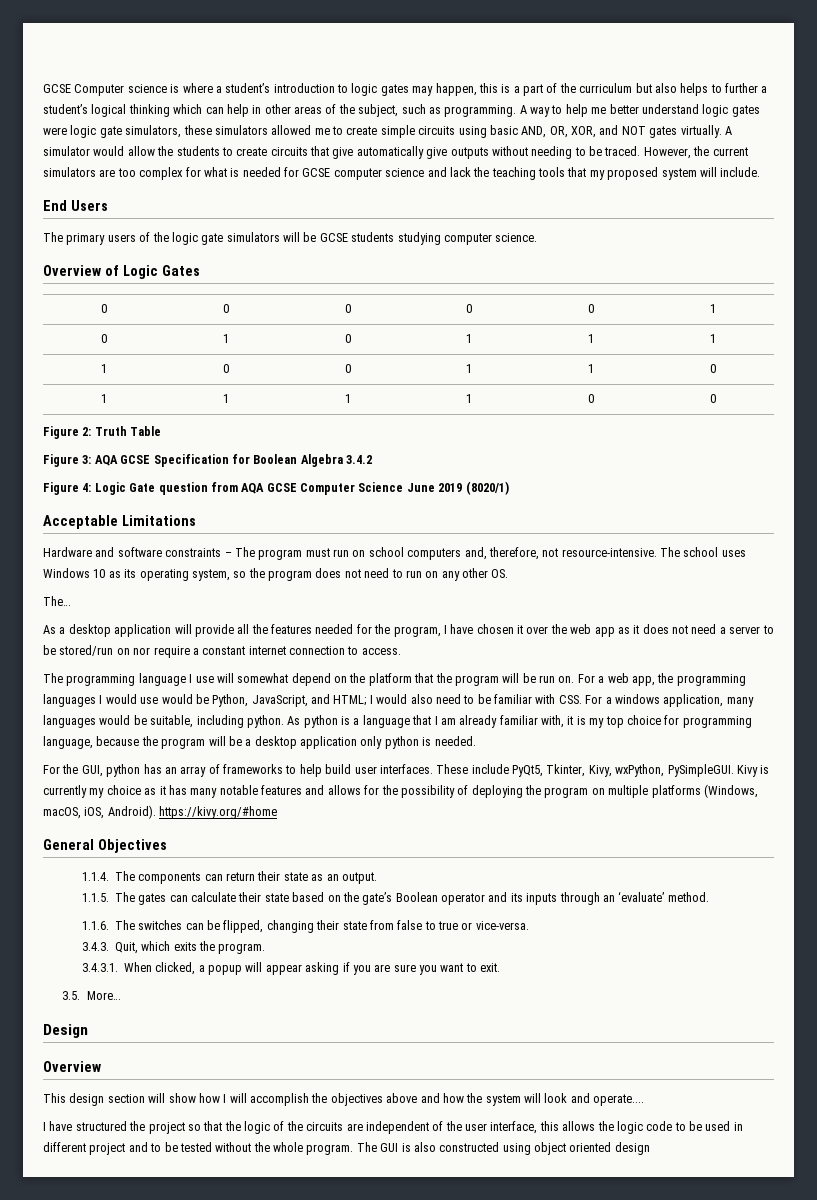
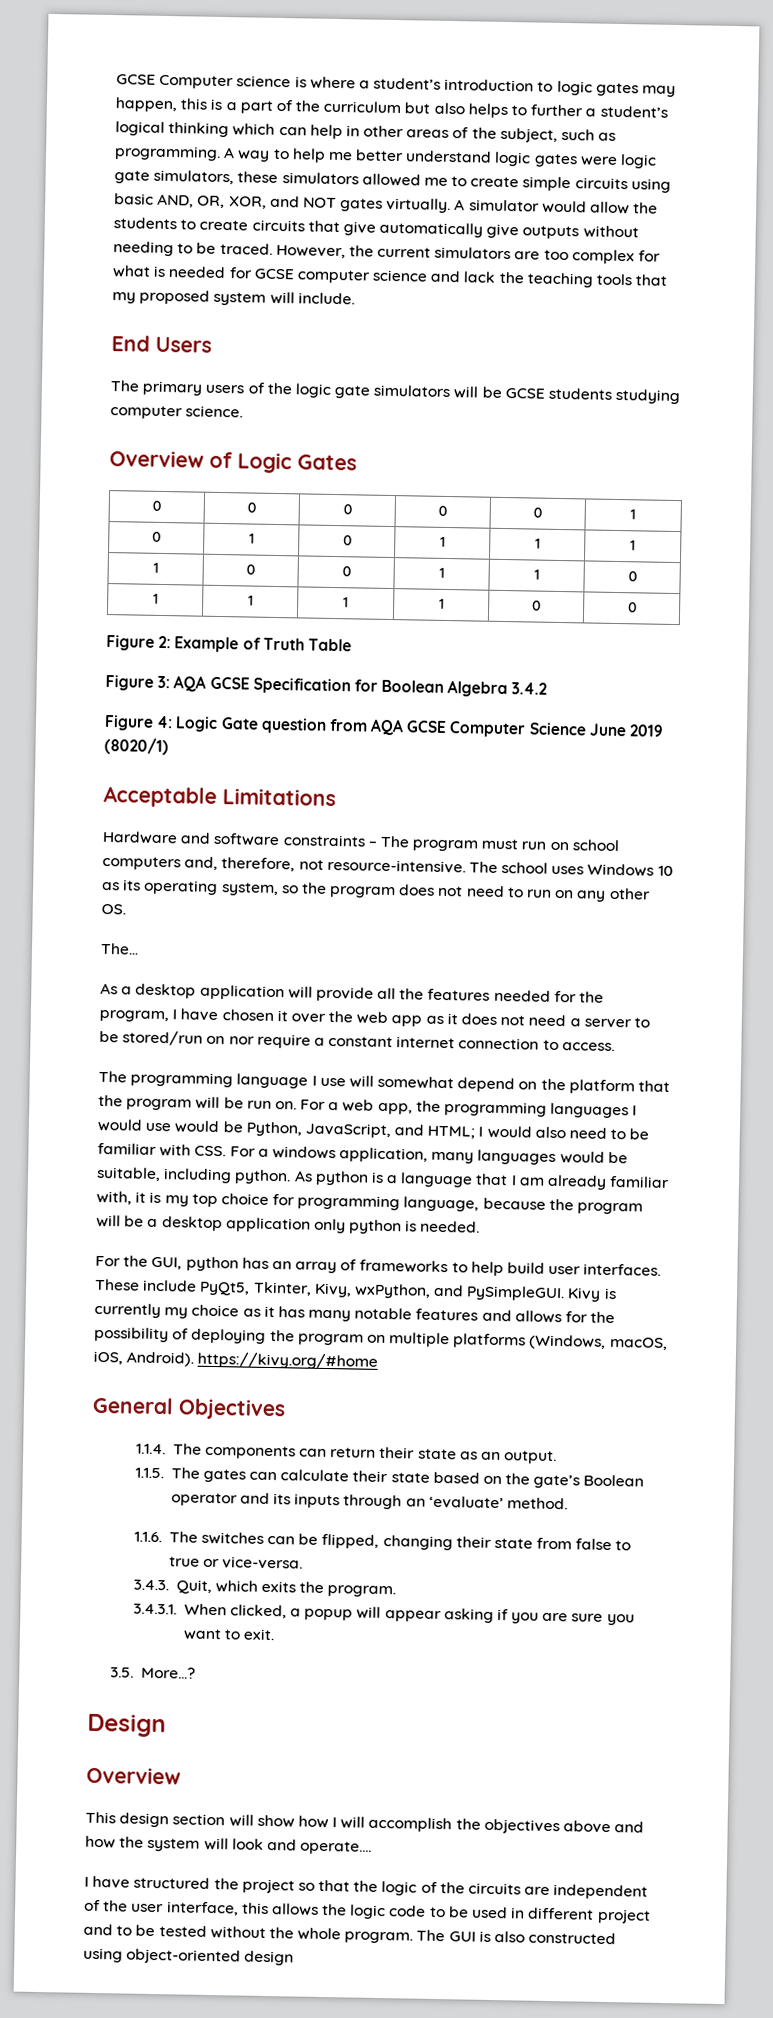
- Figure 2: Truth Table
+ Figure 2: Example of Truth Table
- These include PyQt5, Tkinter, Kivy, wxPython, PySimpleGUI.
+ These include PyQt5, Tkinter, Kivy, wxPython, and PySimpleGUI.
- 3.5. More…
+ 3.5. More…?
- The GUI is also constructed using object oriented design
+ The GUI is also constructed using object-oriented design

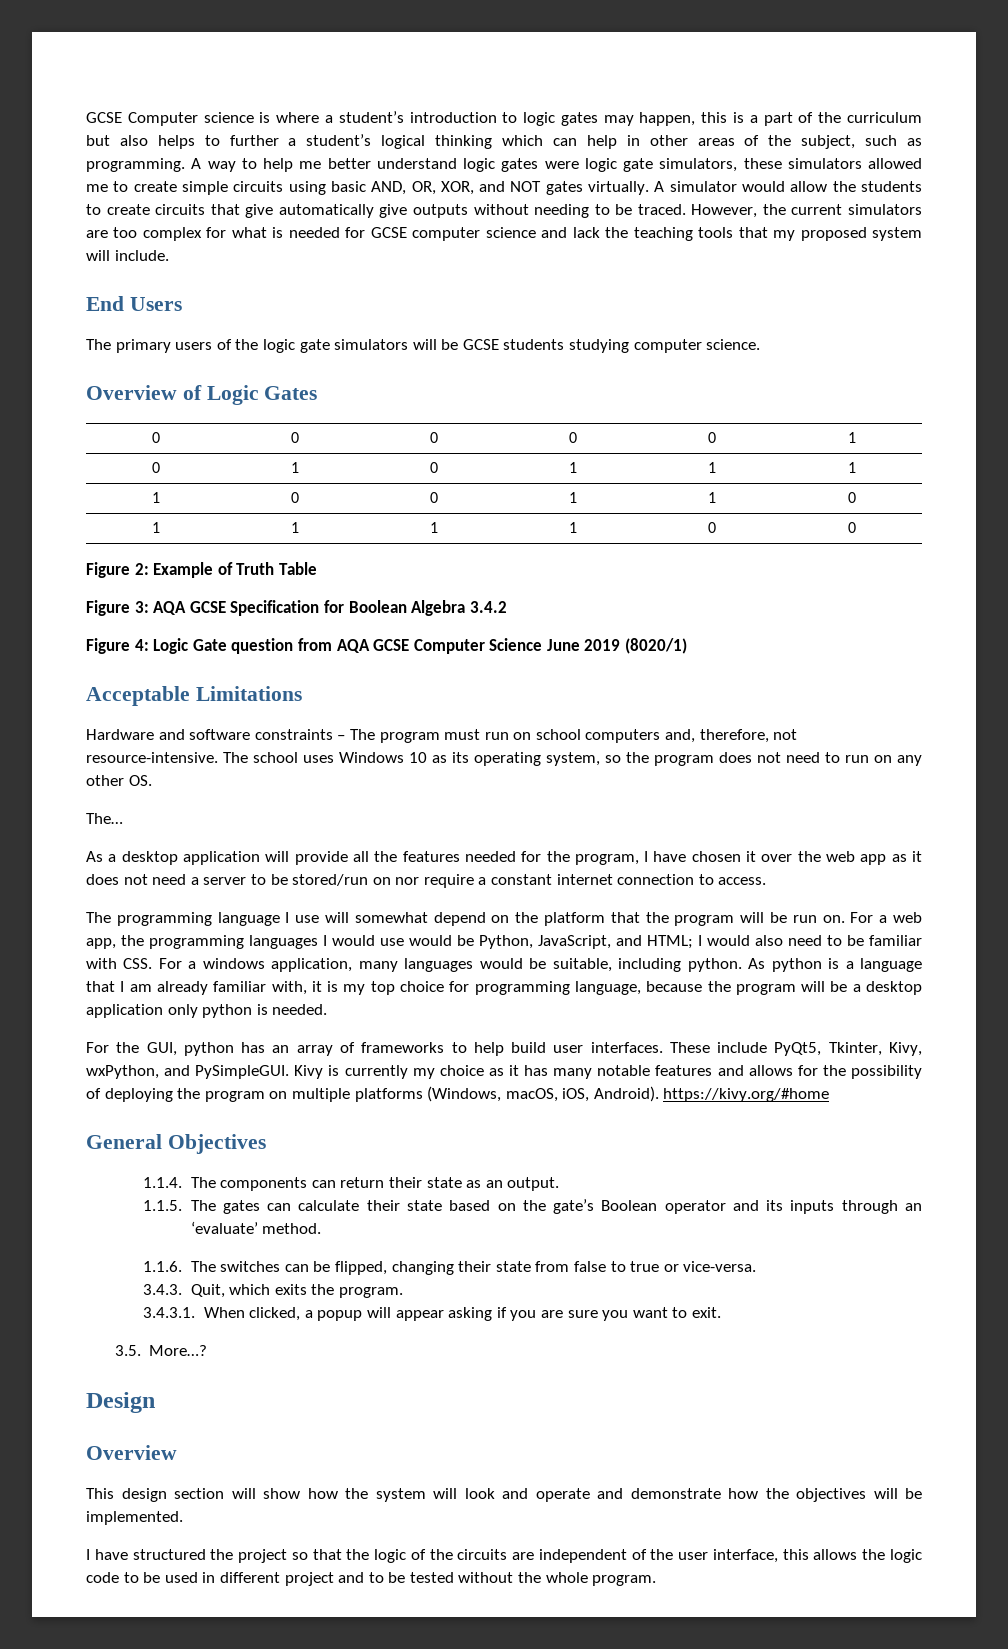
- This design section will show how I will accomplish the objectives above and how the system will look and operate....
+ This design section will show how the system will look and operate and demonstrate how the objectives will be implemented.
- The GUI is also constructed using object-oriented design

